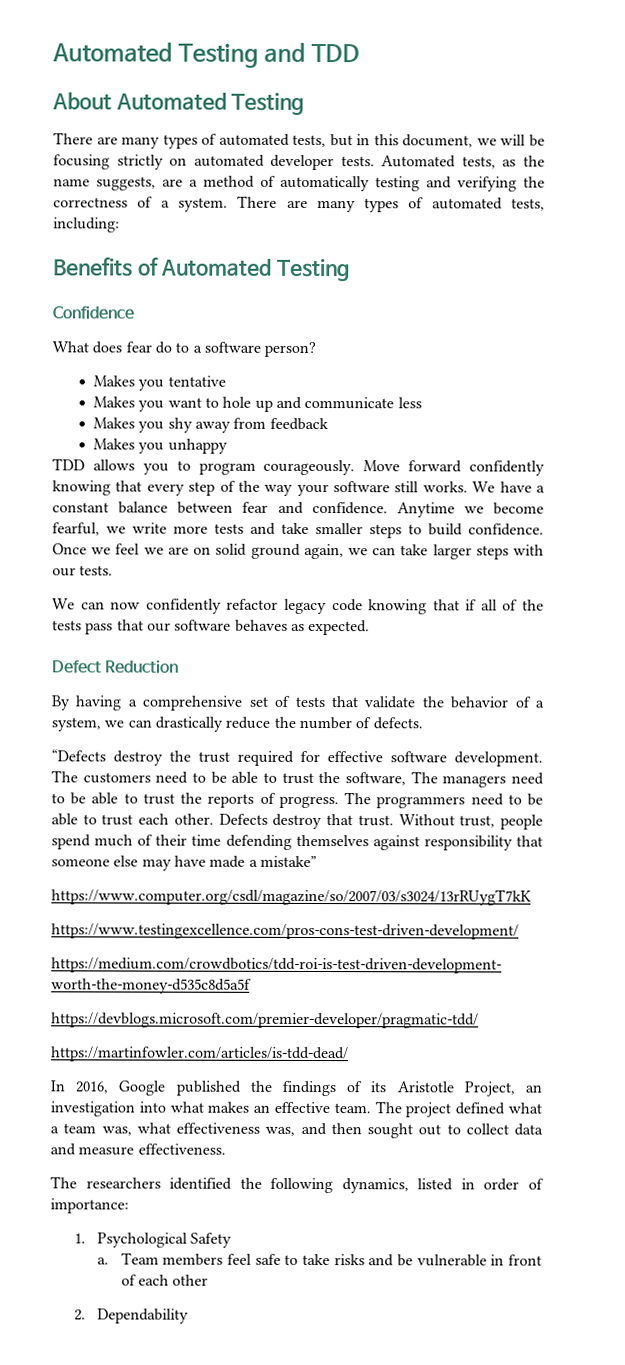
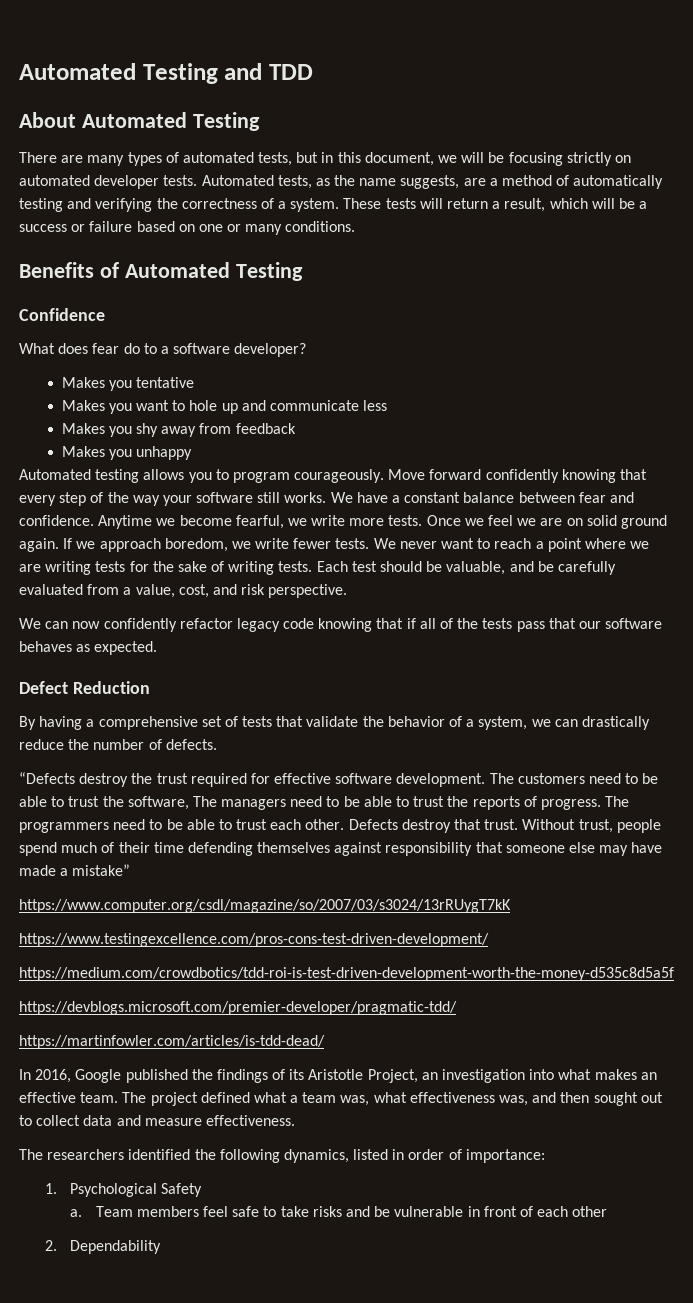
- There are many types of automated tests, including:
+ These tests will return a result, which will be a success or failure based on one or many conditions.
- What does fear do to a software person?
+ What does fear do to a software developer?
- TDD allows you to program courageously.
+ Automated testing allows you to program courageously.
- Anytime we become fearful, we write more tests and take smaller steps to build confidence.
+ Anytime we become fearful, we write more tests.
- Once we feel we are on solid ground again, we can take larger steps with our tests.
+ Once we feel we are on solid ground again. If we approach boredom, we write fewer tests. We never want to reach a point where we are writing tests for the sake of writing tests. Each test should be valuable, and be carefully evaluated from a value, cost, and risk perspective.

